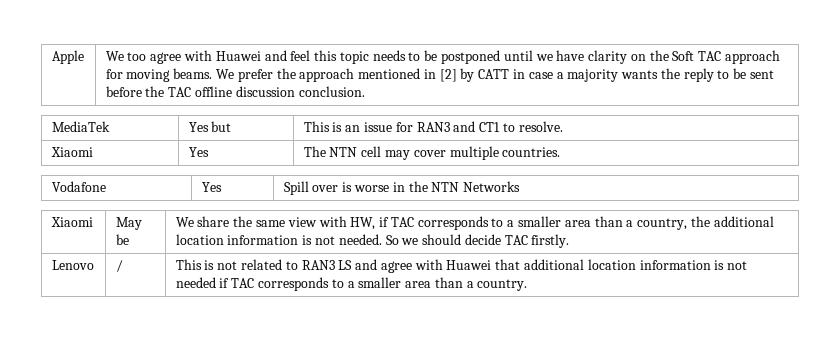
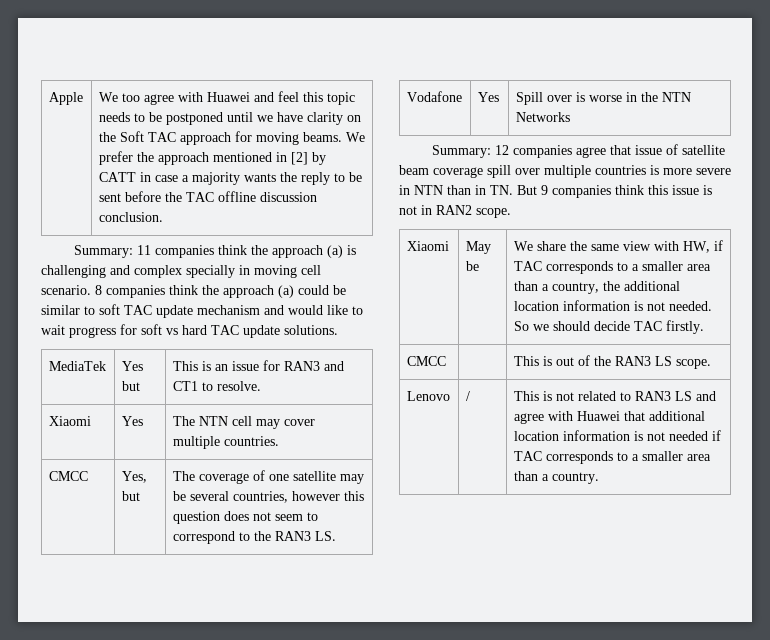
+ Summary: 11 companies think the approach (a) is challenging and complex specially in moving cell scenario. 8 companies think the approach (a) could be similar to soft TAC update mechanism and would like to wait progress for soft vs hard TAC update solutions.
+ CMCC | Yes, but | The coverage of one satellite may be several countries, however this question does not seem to correspond to the RAN3 LS.
+ Summary: 12 companies agree that issue of satellite beam coverage spill over multiple countries is more severe in NTN than in TN. But 9 companies think this issue is not in RAN2 scope.
+ CMCC | | This is out of the RAN3 LS scope.

